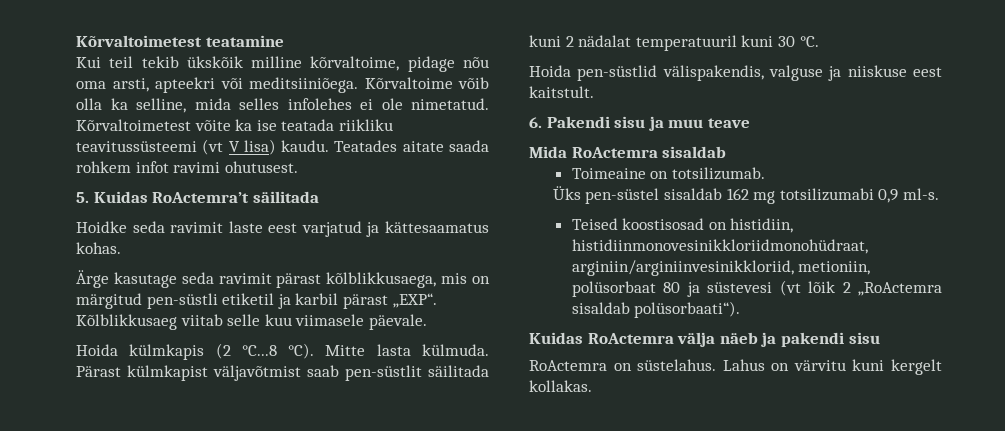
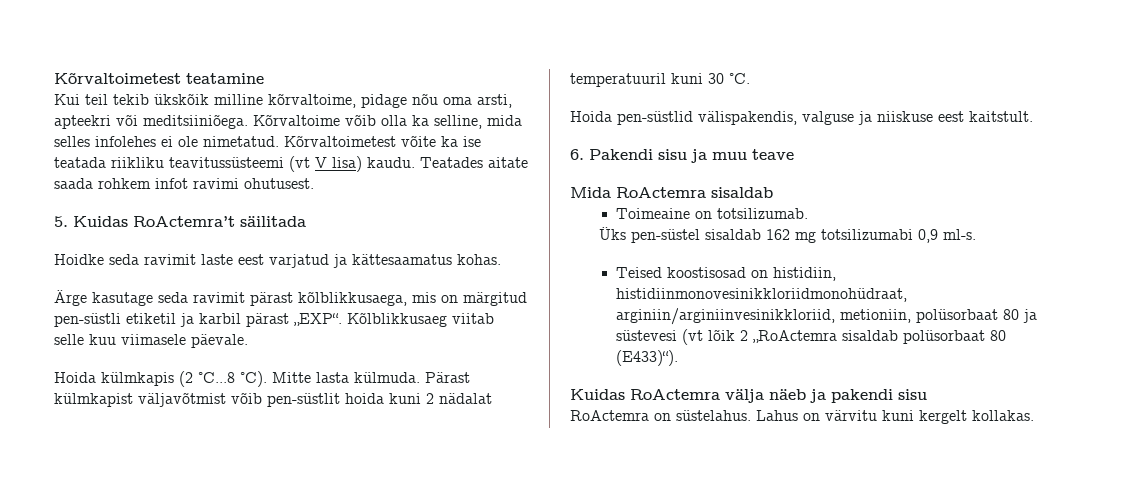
- Pärast külmkapist väljavõtmist saab pen-süstlit säilitada kuni 2 nädalat temperatuuril kuni 30 °C.
+ Pärast külmkapist väljavõtmist võib pen-süstlit hoida kuni 2 nädalat temperatuuril kuni 30 °C.
- Teised koostisosad on histidiin, histidiinmonovesinikkloriidmonohüdraat, arginiin/arginiinvesinikkloriid, metioniin, polüsorbaat 80 ja süstevesi (vt lõik 2 „RoActemra sisaldab polüsorbaati“).
+ Teised koostisosad on histidiin, histidiinmonovesinikkloriidmonohüdraat, arginiin/arginiinvesinikkloriid, metioniin, polüsorbaat 80 ja süstevesi (vt lõik 2 „RoActemra sisaldab polüsorbaat 80 (E433)“).

